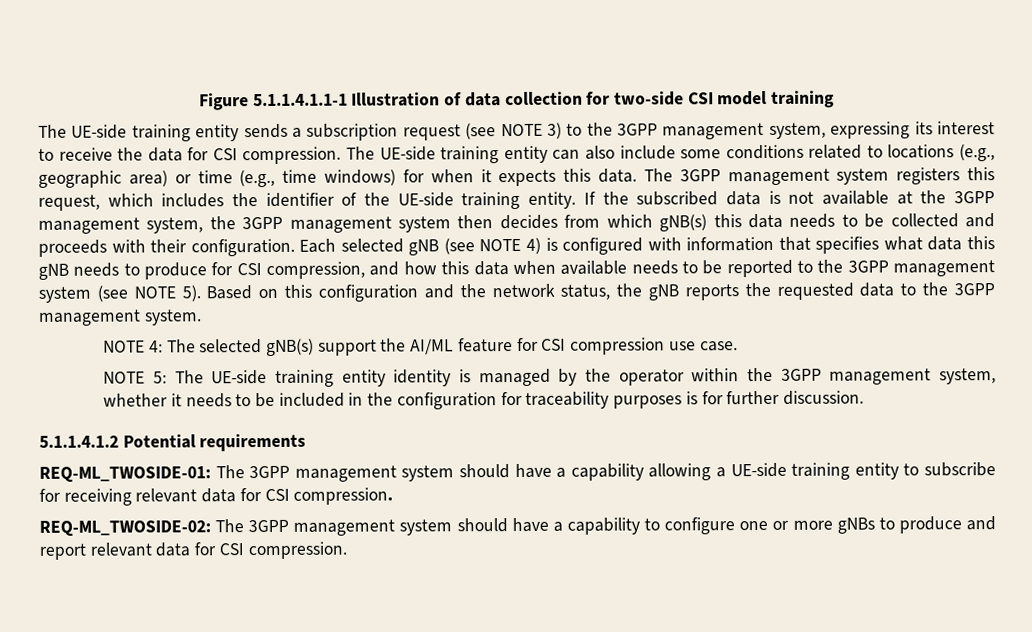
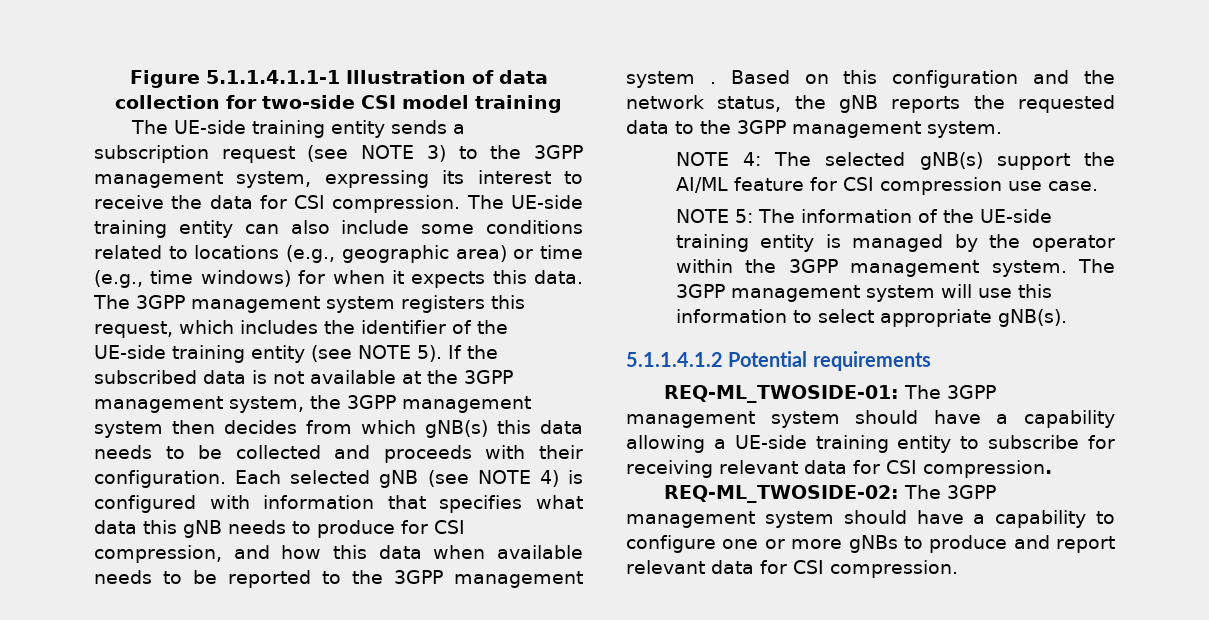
- The 3GPP management system registers this request, which includes the identifier of the UE-side training entity.
+ The 3GPP management system registers this request, which includes the identifier of the UE-side training entity (see NOTE 5).
- Each selected gNB (see NOTE 4) is configured with information that specifies what data this gNB needs to produce for CSI compression, and how this data when available needs to be reported to the 3GPP management system (see NOTE 5).
+ Each selected gNB (see NOTE 4) is configured with information that specifies what data this gNB needs to produce for CSI compression, and how this data when available needs to be reported to the 3GPP management system .
- NOTE 5: The UE-side training entity identity is managed by the operator within the 3GPP management system, whether it needs to be included in the configuration for traceability purposes is for further discussion.
+ NOTE 5: The information of the UE-side training entity is managed by the operator within the 3GPP management system. The 3GPP management system will use this information to select appropriate gNB(s).

